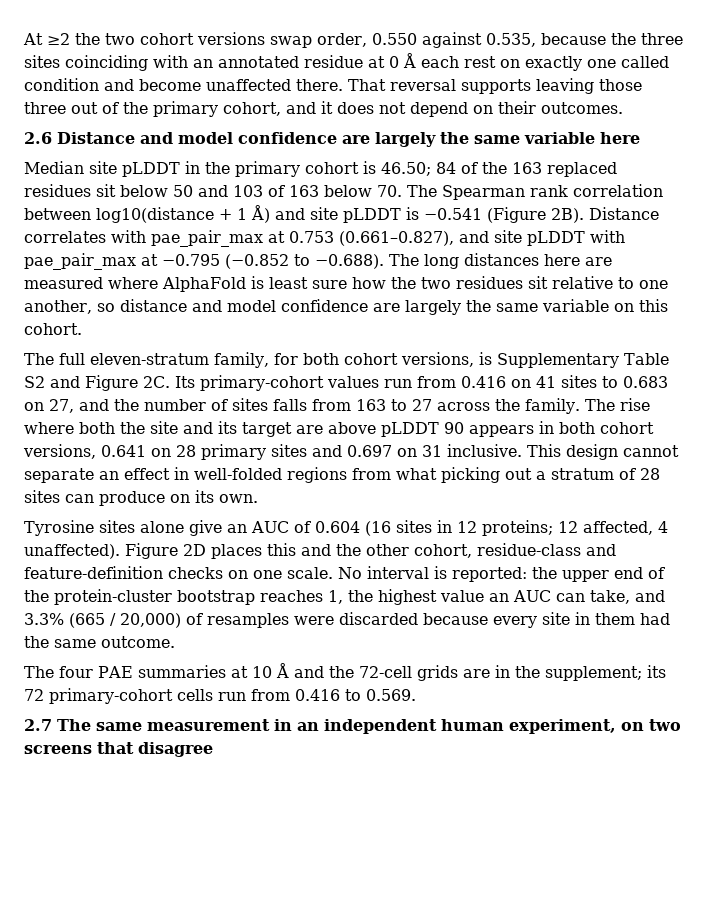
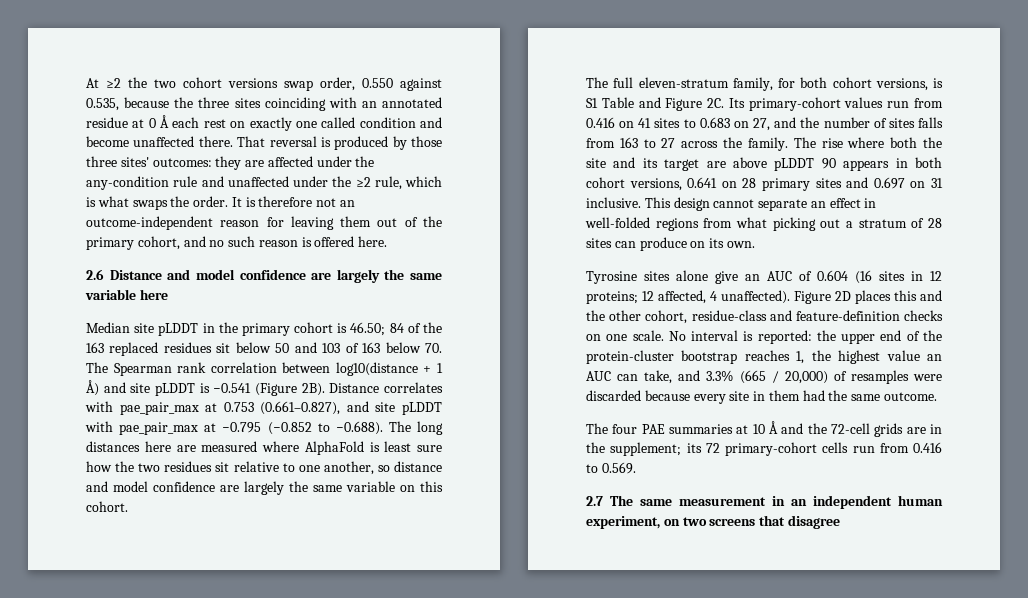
- That reversal supports leaving those three out of the primary cohort, and it does not depend on their outcomes.
+ That reversal is produced by those three sites' outcomes: they are affected under the any-condition rule and unaffected under the ≥2 rule, which is what swaps the order. It is therefore not an outcome-independent reason for leaving them out of the primary cohort, and no such reason is offered here.
- The full eleven-stratum family, for both cohort versions, is Supplementary Table S2 and Figure 2C.
+ The full eleven-stratum family, for both cohort versions, is S1 Table and Figure 2C.

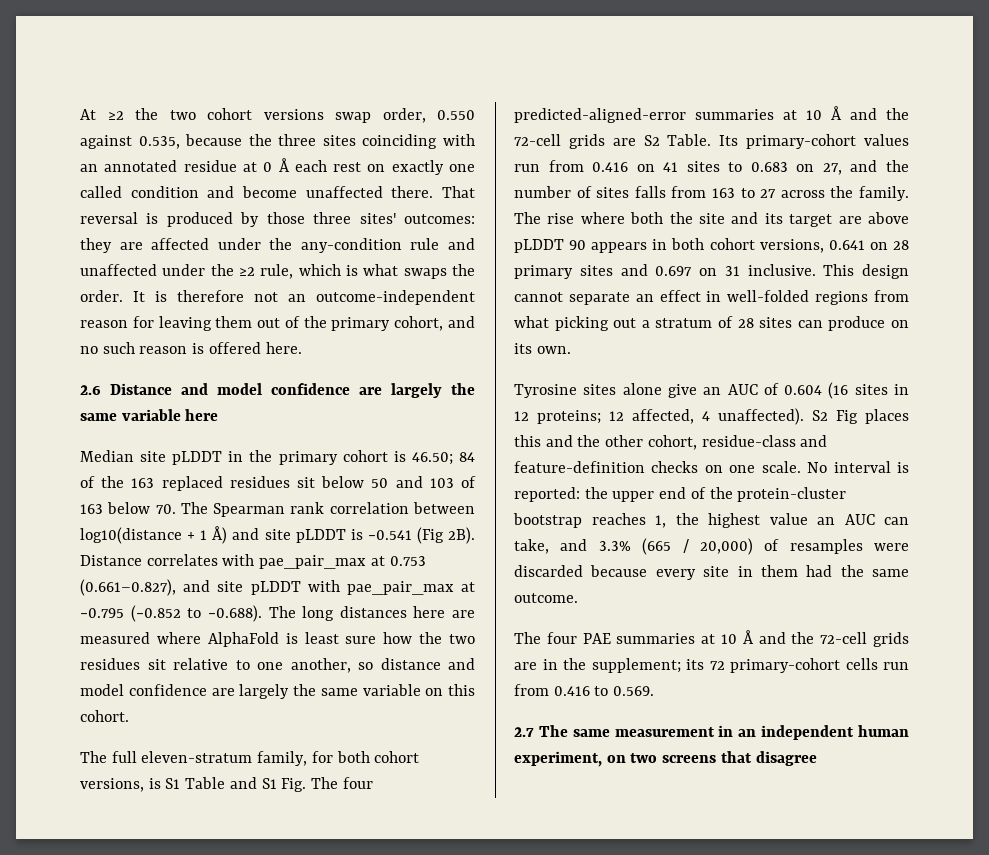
- Median site pLDDT in the primary cohort is 46.50; 84 of the 163 replaced residues sit below 50 and 103 of 163 below 70. The Spearman rank correlation between log10(distance + 1 Å) and site pLDDT is −0.541 (Figure 2B).
+ Median site pLDDT in the primary cohort is 46.50; 84 of the 163 replaced residues sit below 50 and 103 of 163 below 70. The Spearman rank correlation between log10(distance + 1 Å) and site pLDDT is −0.541 (Fig 2B).
- The full eleven-stratum family, for both cohort versions, is S1 Table and Figure 2C.
+ The full eleven-stratum family, for both cohort versions, is S1 Table and S1 Fig. The four predicted-aligned-error summaries at 10 Å and the 72-cell grids are S2 Table.
- Figure 2D places this and the other cohort, residue-class and feature-definition checks on one scale.
+ S2 Fig places this and the other cohort, residue-class and feature-definition checks on one scale.

